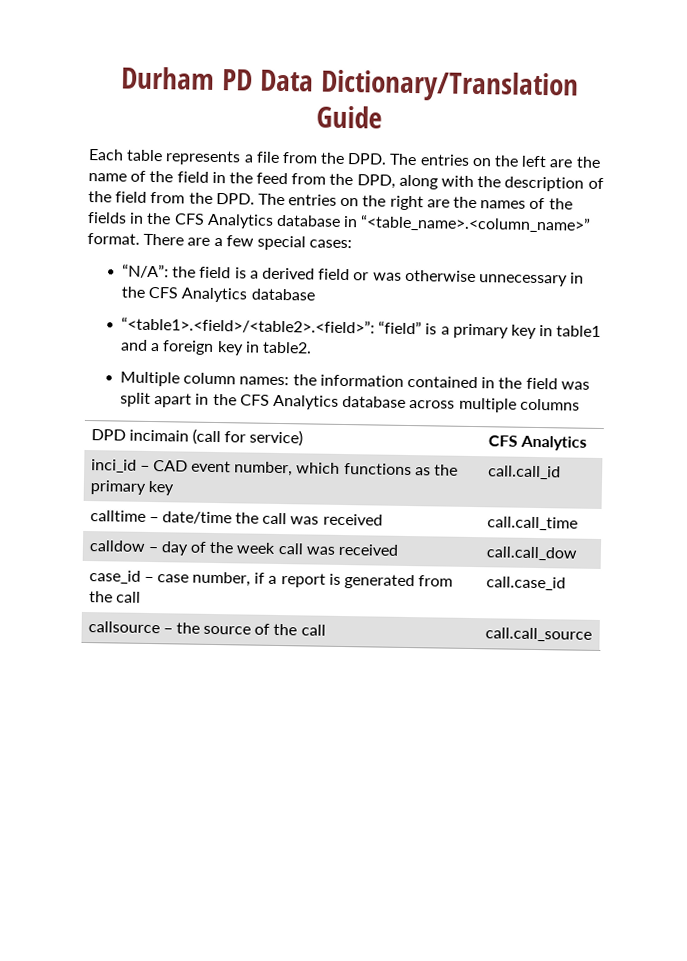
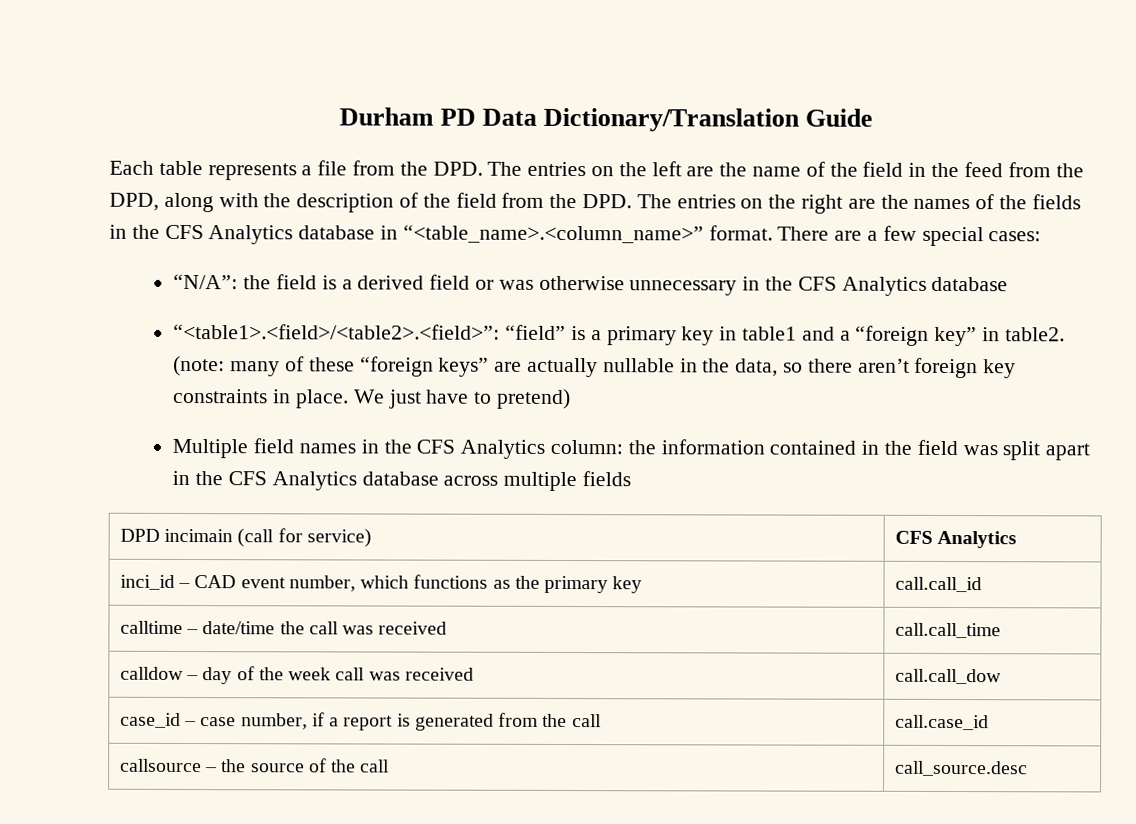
- “<table1>.<field>/<table2>.<field>”: “field” is a primary key in table1 and a foreign key in table2.
- Multiple column names: the information contained in the field was split apart in the CFS Analytics database across multiple columns
+ “<table1>.<field>/<table2>.<field>”: “field” is a primary key in table1 and a “foreign key” in table2. (note: many of these “foreign keys” are actually nullable in the data, so there aren’t foreign key constraints in place. We just have to pretend)
+ Multiple field names in the CFS Analytics column: the information contained in the field was split apart in the CFS Analytics database across multiple fields
- callsource – the source of the call | call.call_source
+ callsource – the source of the call | call_source.desc

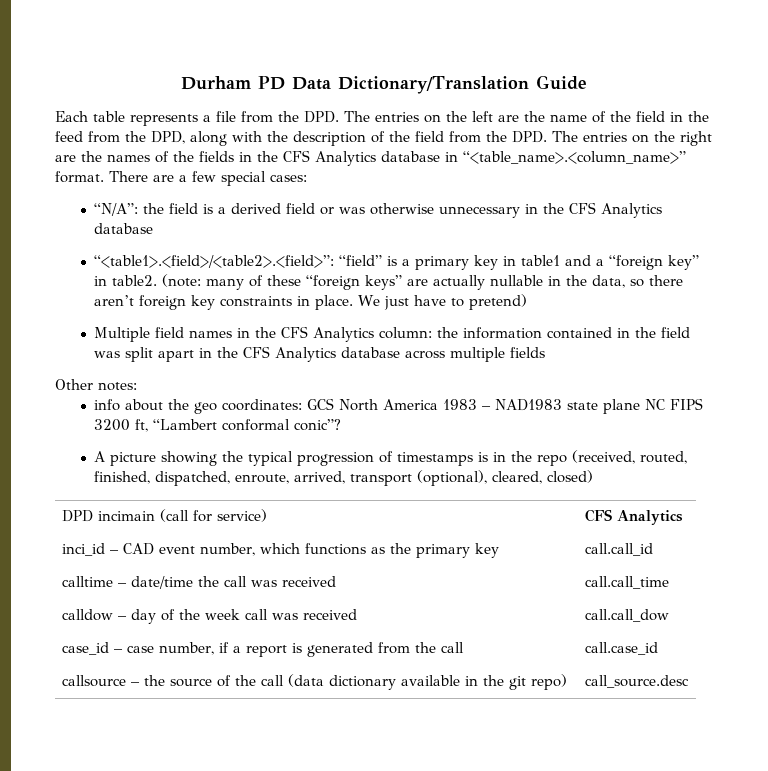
+ Other notes:
+ info about the geo coordinates: GCS North America 1983 – NAD1983 state plane NC FIPS 3200 ft, “Lambert conformal conic”?
+ A picture showing the typical progression of timestamps is in the repo (received, routed, finished, dispatched, enroute, arrived, transport (optional), cleared, closed)
- callsource – the source of the call | call_source.desc
+ callsource – the source of the call (data dictionary available in the git repo) | call_source.desc

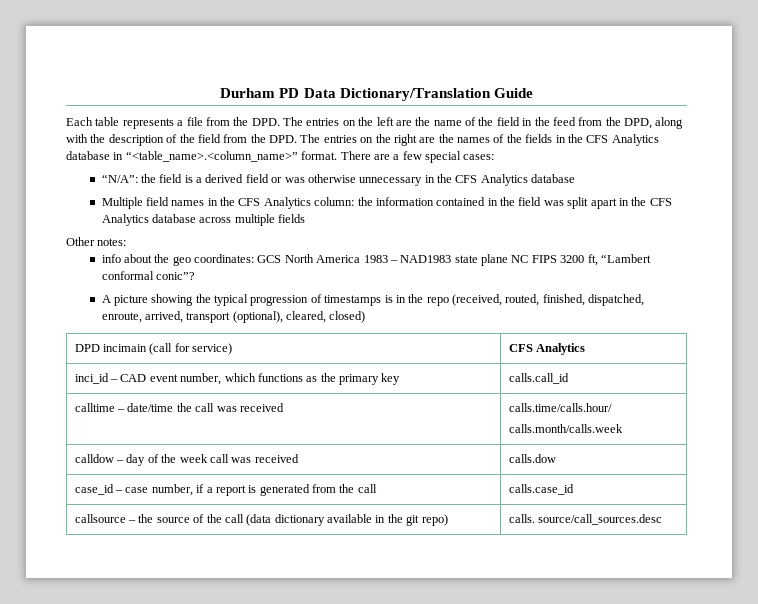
- “<table1>.<field>/<table2>.<field>”: “field” is a primary key in table1 and a “foreign key” in table2. (note: many of these “foreign keys” are actually nullable in the data, so there aren’t foreign key constraints in place. We just have to pretend)
- inci_id – CAD event number, which functions as the primary key | call.call_id
+ inci_id – CAD event number, which functions as the primary key | calls.call_id
- calltime – date/time the call was received | call.call_time
+ calltime – date/time the call was received | calls.time/calls.hour/
+ calls.month/calls.week
- calldow – day of the week call was received | call.call_dow
+ calldow – day of the week call was received | calls.dow
- case_id – case number, if a report is generated from the call | call.case_id
+ case_id – case number, if a report is generated from the call | calls.case_id
- callsource – the source of the call (data dictionary available in the git repo) | call_source.desc
+ callsource – the source of the call (data dictionary available in the git repo) | calls. source/call_sources.desc

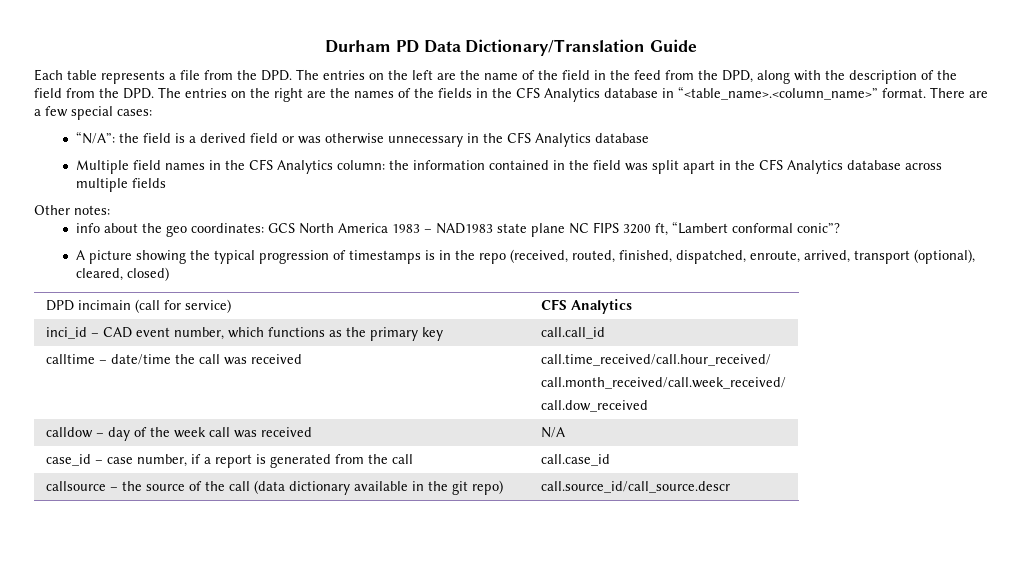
- inci_id – CAD event number, which functions as the primary key | calls.call_id
+ inci_id – CAD event number, which functions as the primary key | call.call_id
- calltime – date/time the call was received | calls.time/calls.hour/
- calls.month/calls.week
+ calltime – date/time the call was received | call.time_received/call.hour_received/
+ call.month_received/call.week_received/
+ call.dow_received
- calldow – day of the week call was received | calls.dow
+ calldow – day of the week call was received | N/A
- case_id – case number, if a report is generated from the call | calls.case_id
+ case_id – case number, if a report is generated from the call | call.case_id
- callsource – the source of the call (data dictionary available in the git repo) | calls. source/call_sources.desc
+ callsource – the source of the call (data dictionary available in the git repo) | call.source_id/call_source.descr

